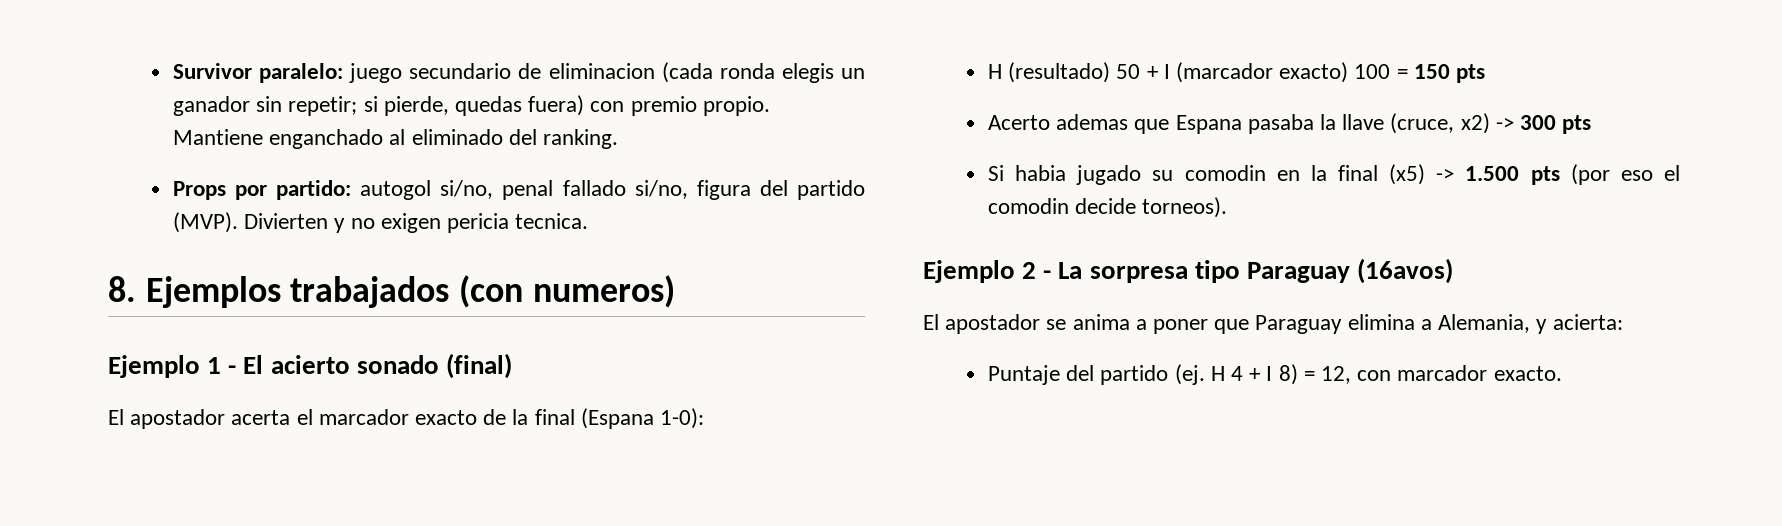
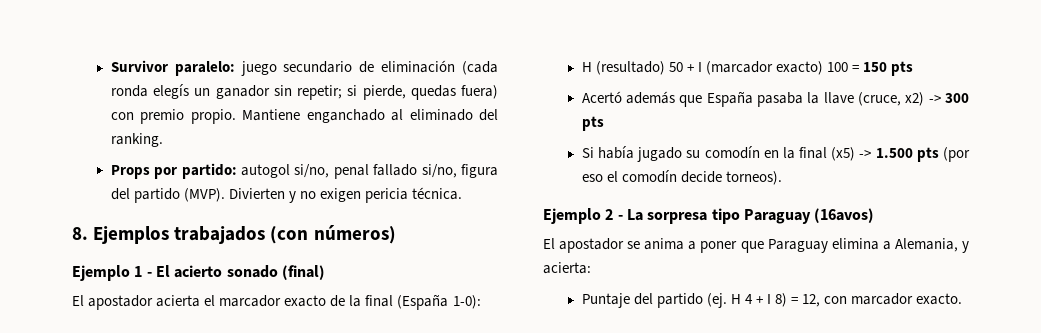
- Survivor paralelo: juego secundario de eliminacion (cada ronda elegis un ganador sin repetir; si pierde, quedas fuera) con premio propio.
+ Survivor paralelo: juego secundario de eliminación (cada ronda elegís un ganador sin repetir; si pierde, quedas fuera) con premio propio.
- Divierten y no exigen pericia tecnica.
+ Divierten y no exigen pericia técnica.
- 8. Ejemplos trabajados (con numeros)
+ 8. Ejemplos trabajados (con números)
- El apostador acerta el marcador exacto de la final (Espana 1-0):
+ El apostador acierta el marcador exacto de la final (España 1-0):
- Acerto ademas que Espana pasaba la llave (cruce, x2) -> 300 pts
+ Acertó además que España pasaba la llave (cruce, x2) -> 300 pts
- Si habia jugado su comodin en la final (x5) -> 1.500 pts (por eso el comodin decide torneos).
+ Si había jugado su comodín en la final (x5) -> 1.500 pts (por eso el comodín decide torneos).

